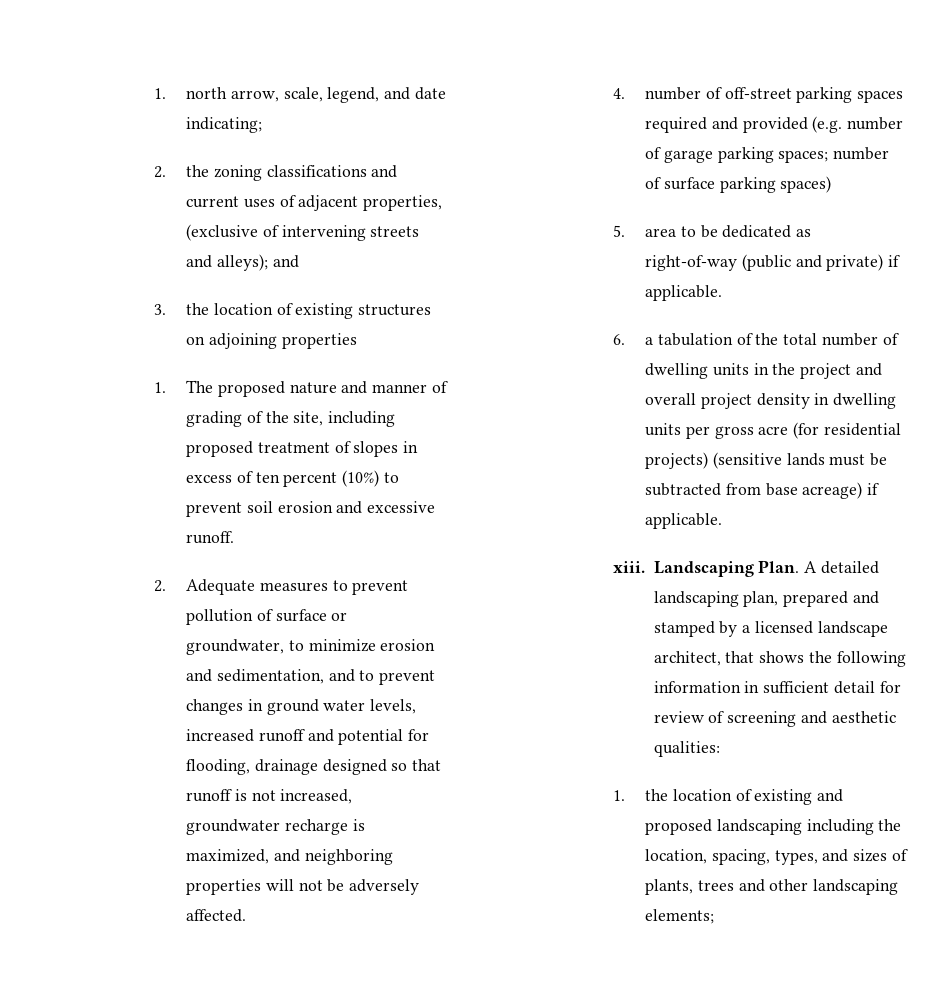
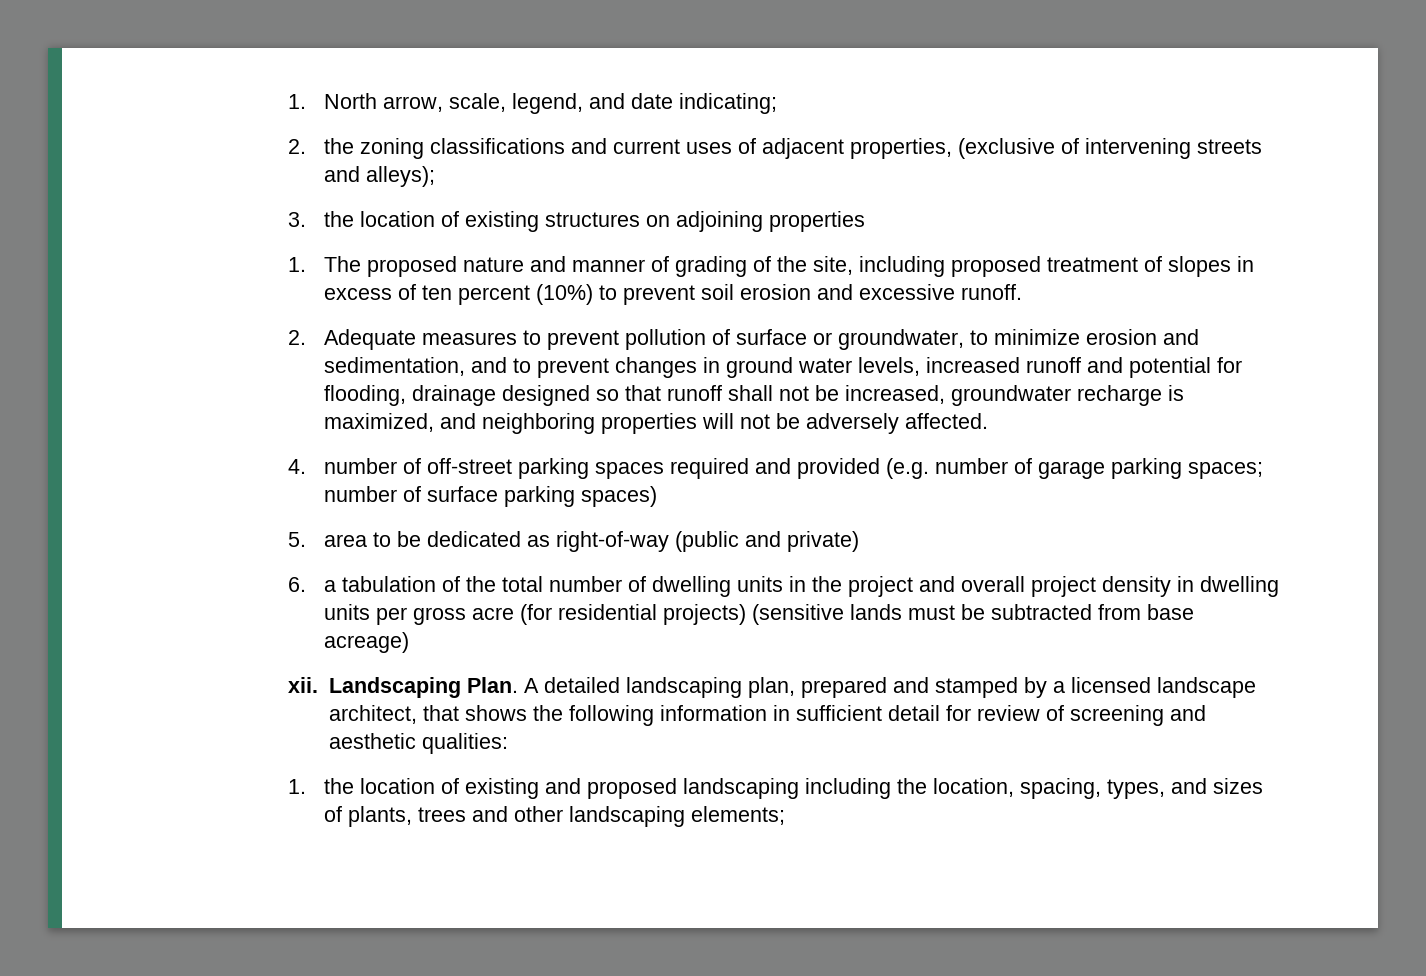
- 1. north arrow, scale, legend, and date indicating;
+ 1. North arrow, scale, legend, and date indicating;
- 2. the zoning classifications and current uses of adjacent properties, (exclusive of intervening streets and alleys); and
+ 2. the zoning classifications and current uses of adjacent properties, (exclusive of intervening streets and alleys);
- 2. Adequate measures to prevent pollution of surface or groundwater, to minimize erosion and sedimentation, and to prevent changes in ground water levels, increased runoff and potential for flooding, drainage designed so that runoff is not increased, groundwater recharge is maximized, and neighboring properties will not be adversely affected.
+ 2. Adequate measures to prevent pollution of surface or groundwater, to minimize erosion and sedimentation, and to prevent changes in ground water levels, increased runoff and potential for flooding, drainage designed so that runoff shall not be increased, groundwater recharge is maximized, and neighboring properties will not be adversely affected.
- 5. area to be dedicated as right-of-way (public and private) if applicable.
+ 5. area to be dedicated as right-of-way (public and private)
- 6. a tabulation of the total number of dwelling units in the project and overall project density in dwelling units per gross acre (for residential projects) (sensitive lands must be subtracted from base acreage) if applicable.
- xiii.
+ 6. a tabulation of the total number of dwelling units in the project and overall project density in dwelling units per gross acre (for residential projects) (sensitive lands must be subtracted from base acreage)
+ xii.

